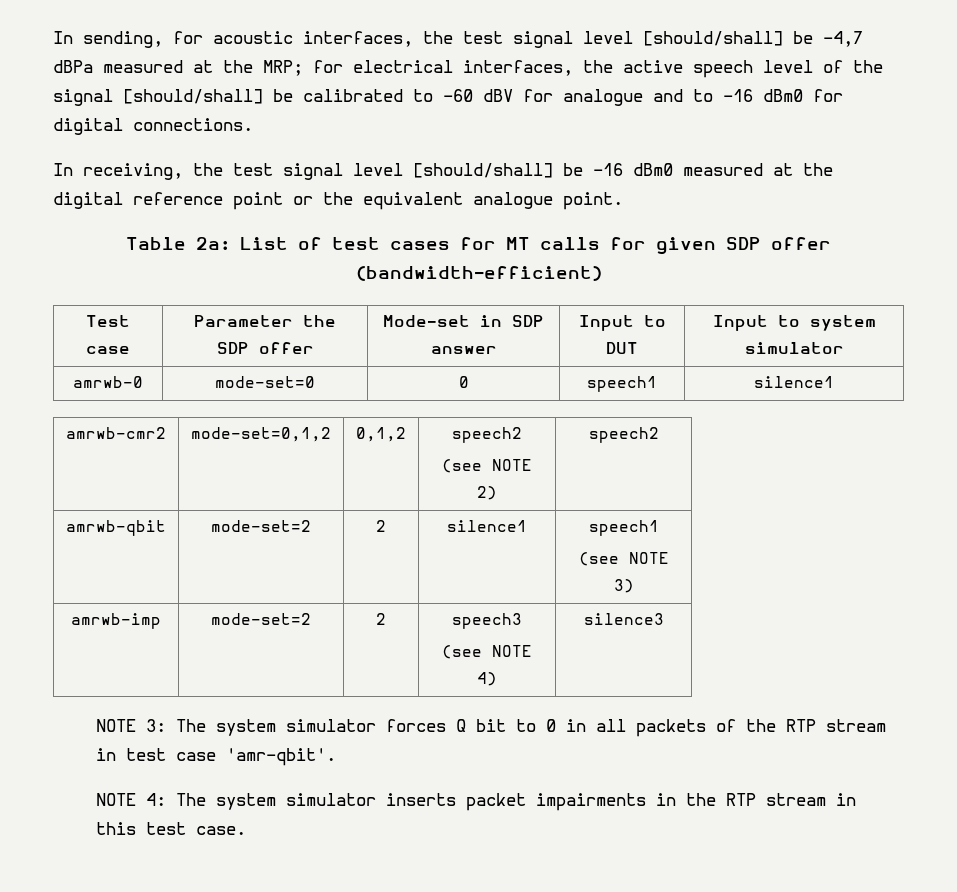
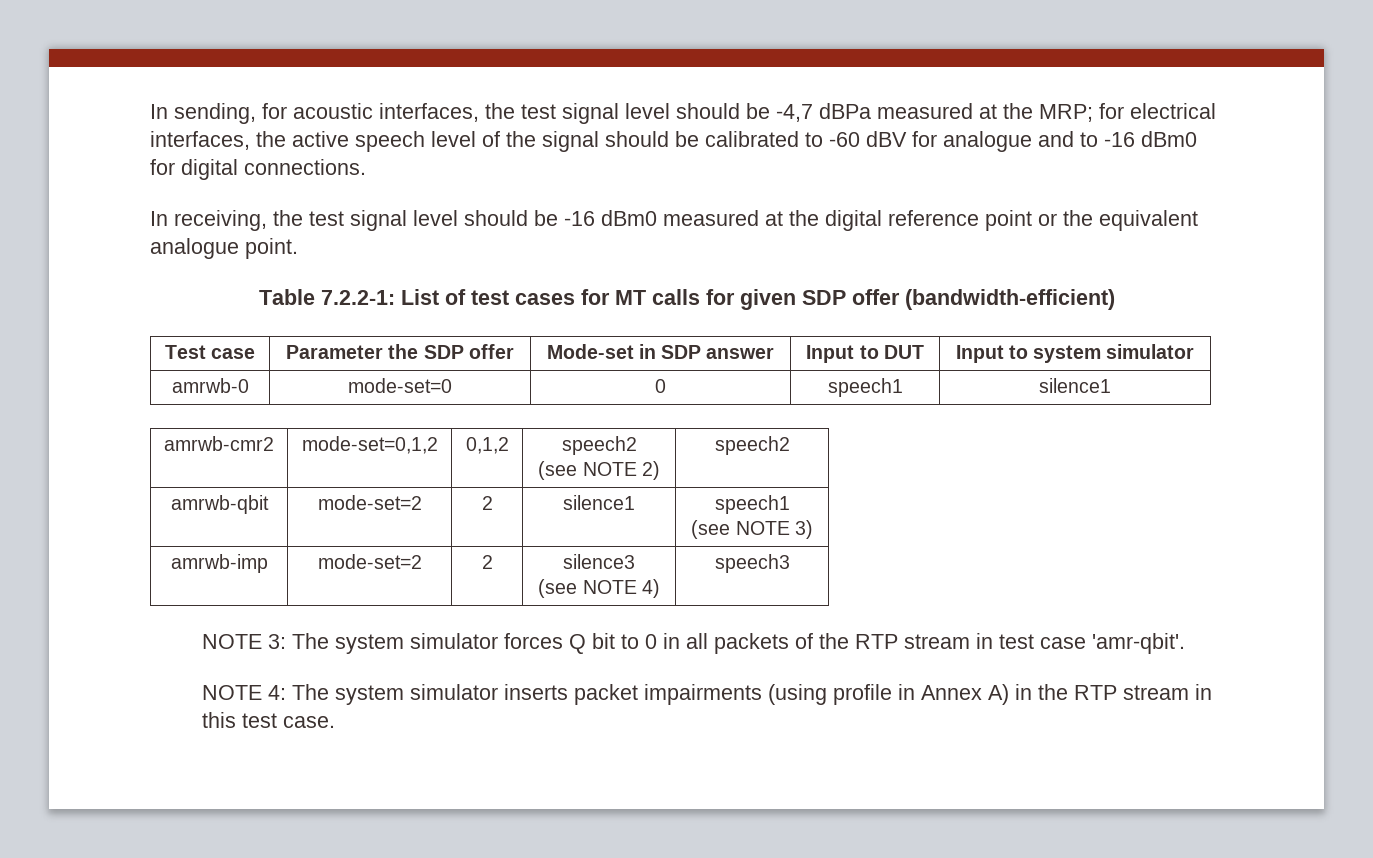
- In sending, for acoustic interfaces, the test signal level [should/shall] be -4,7 dBPa measured at the MRP; for electrical interfaces, the active speech level of the signal [should/shall] be calibrated to -60 dBV for analogue and to -16 dBm0 for digital connections.
+ In sending, for acoustic interfaces, the test signal level should be -4,7 dBPa measured at the MRP; for electrical interfaces, the active speech level of the signal should be calibrated to -60 dBV for analogue and to -16 dBm0 for digital connections.
- In receiving, the test signal level [should/shall] be -16 dBm0 measured at the digital reference point or the equivalent analogue point.
+ In receiving, the test signal level should be -16 dBm0 measured at the digital reference point or the equivalent analogue point.
- Table 2a: List of test cases for MT calls for given SDP offer (bandwidth-efficient)
+ Table 7.2.2-1: List of test cases for MT calls for given SDP offer (bandwidth-efficient)
- amrwb-imp | mode-set=2 | 2 | speech3
- (see NOTE 4) | silence3
+ amrwb-imp | mode-set=2 | 2 | silence3
+ (see NOTE 4) | speech3
- NOTE 4: The system simulator inserts packet impairments in the RTP stream in this test case.
+ NOTE 4: The system simulator inserts packet impairments (using profile in Annex A) in the RTP stream in this test case.

